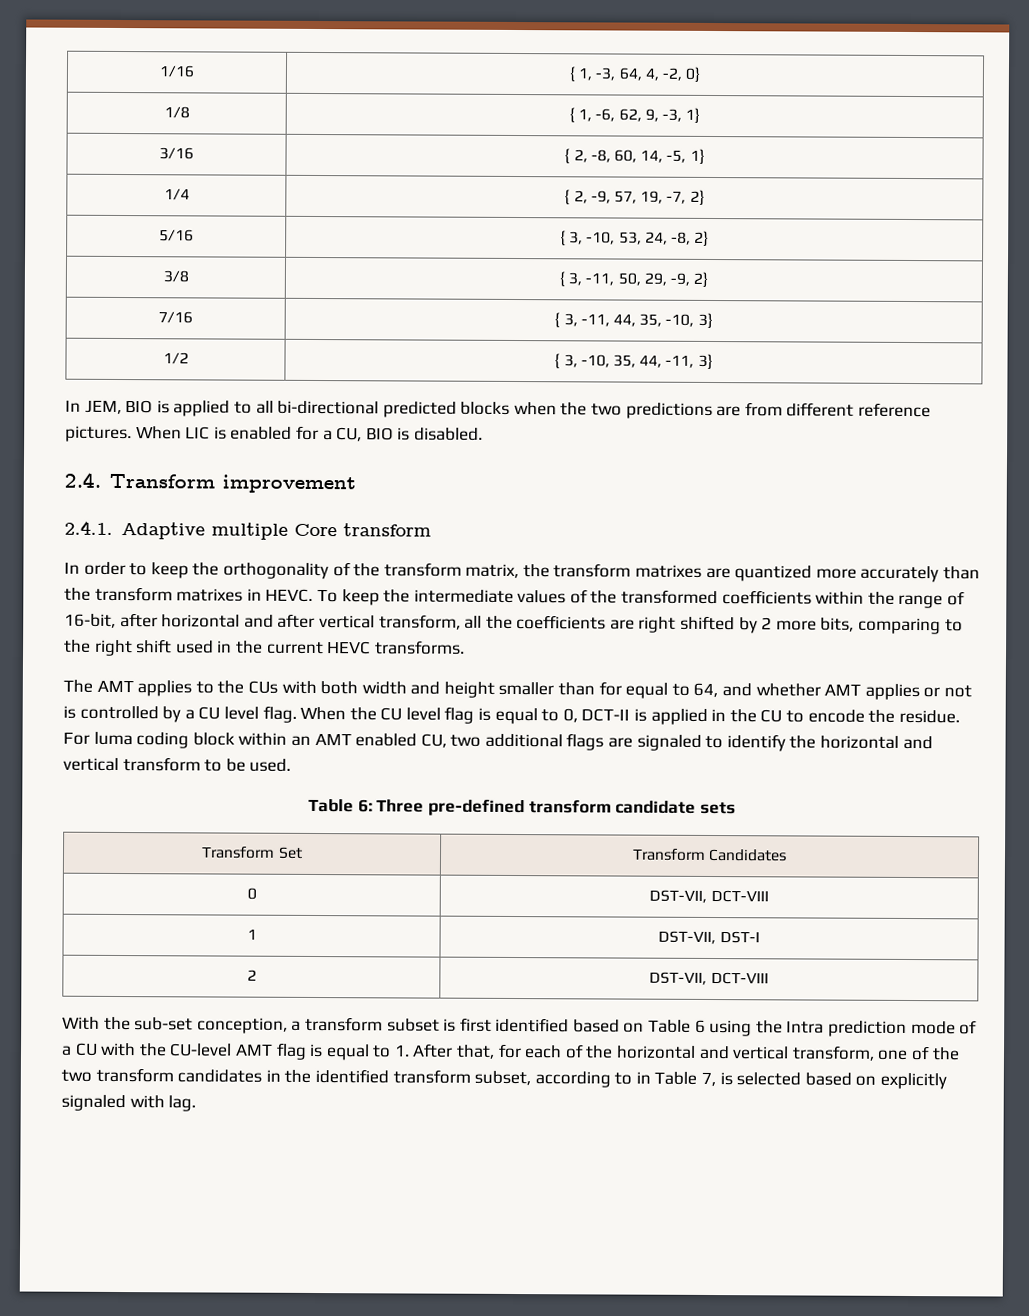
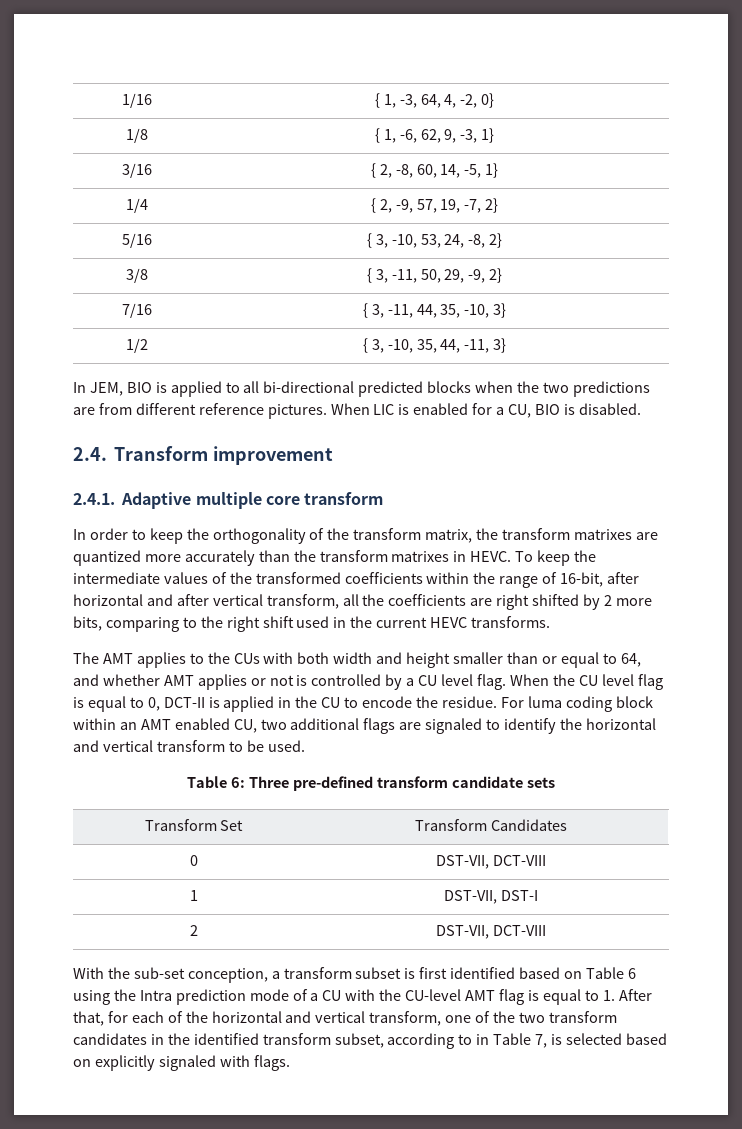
- 2.4.1. Adaptive multiple Core transform
+ 2.4.1. Adaptive multiple core transform
- The AMT applies to the CUs with both width and height smaller than for equal to 64, and whether AMT applies or not is controlled by a CU level flag.
+ The AMT applies to the CUs with both width and height smaller than or equal to 64, and whether AMT applies or not is controlled by a CU level flag.
- With the sub-set conception, a transform subset is first identified based on Table 6 using the Intra prediction mode of a CU with the CU-level AMT flag is equal to 1. After that, for each of the horizontal and vertical transform, one of the two transform candidates in the identified transform subset, according to in Table 7, is selected based on explicitly signaled with lag.
+ With the sub-set conception, a transform subset is first identified based on Table 6 using the Intra prediction mode of a CU with the CU-level AMT flag is equal to 1. After that, for each of the horizontal and vertical transform, one of the two transform candidates in the identified transform subset, according to in Table 7, is selected based on explicitly signaled with flags.

